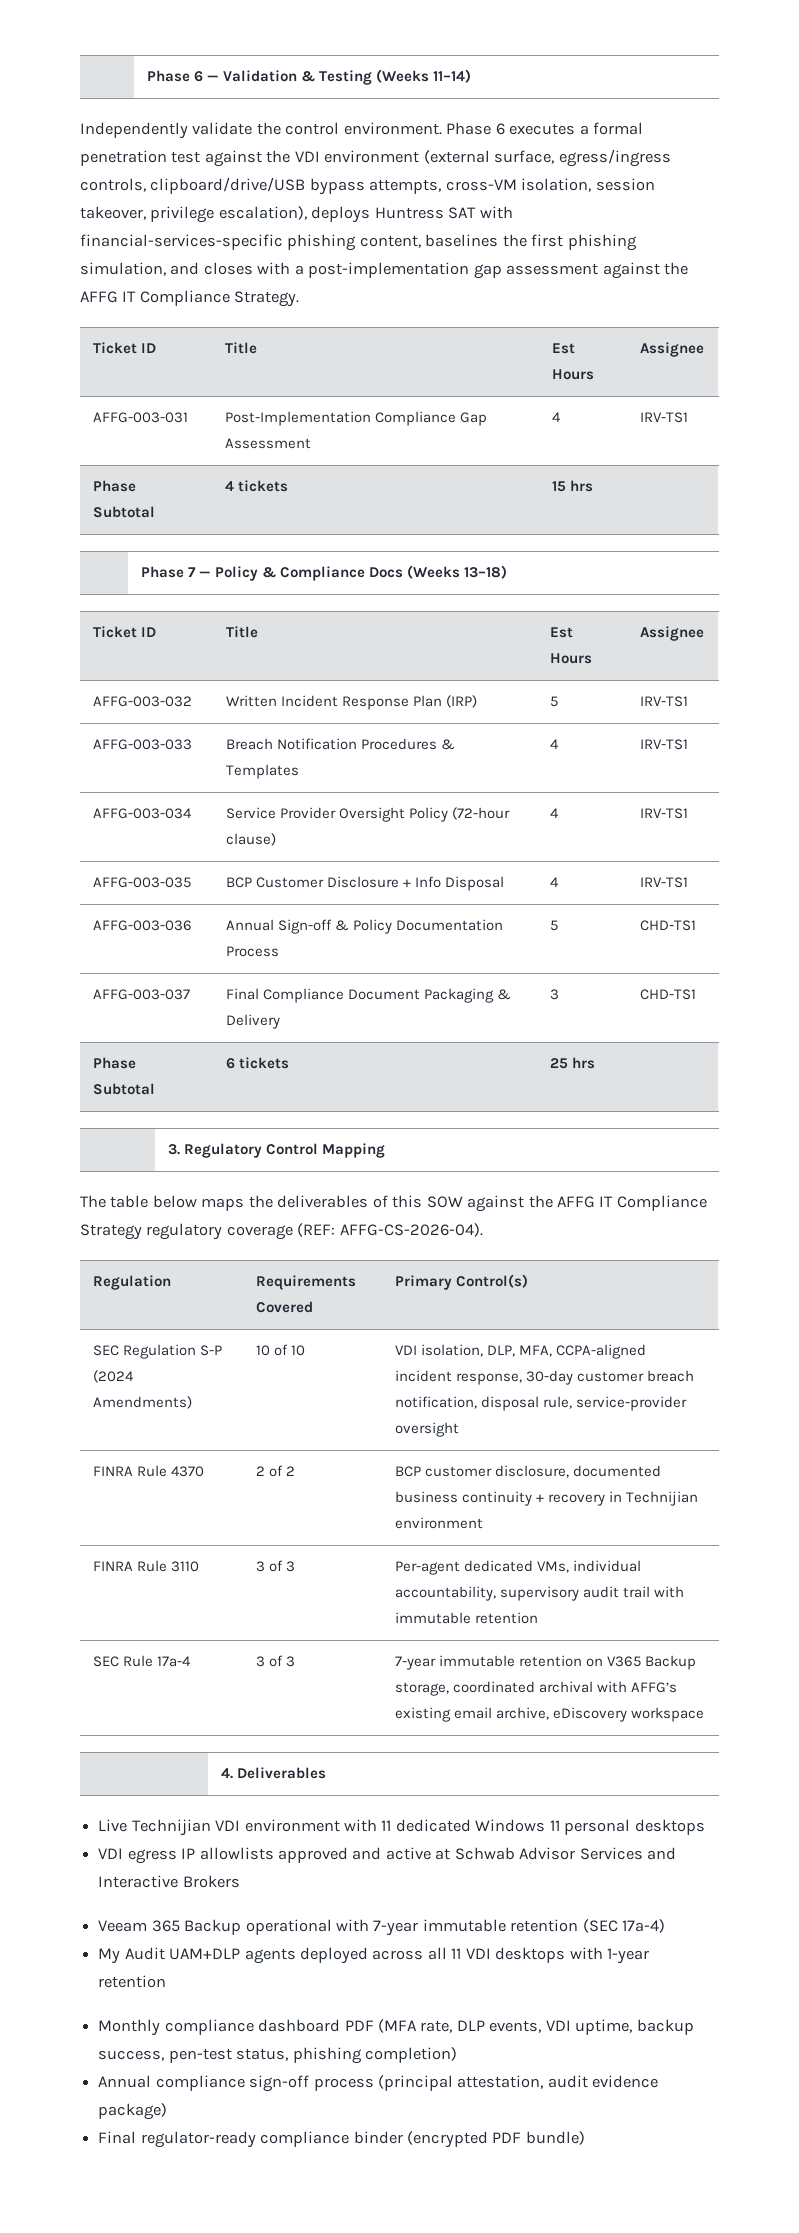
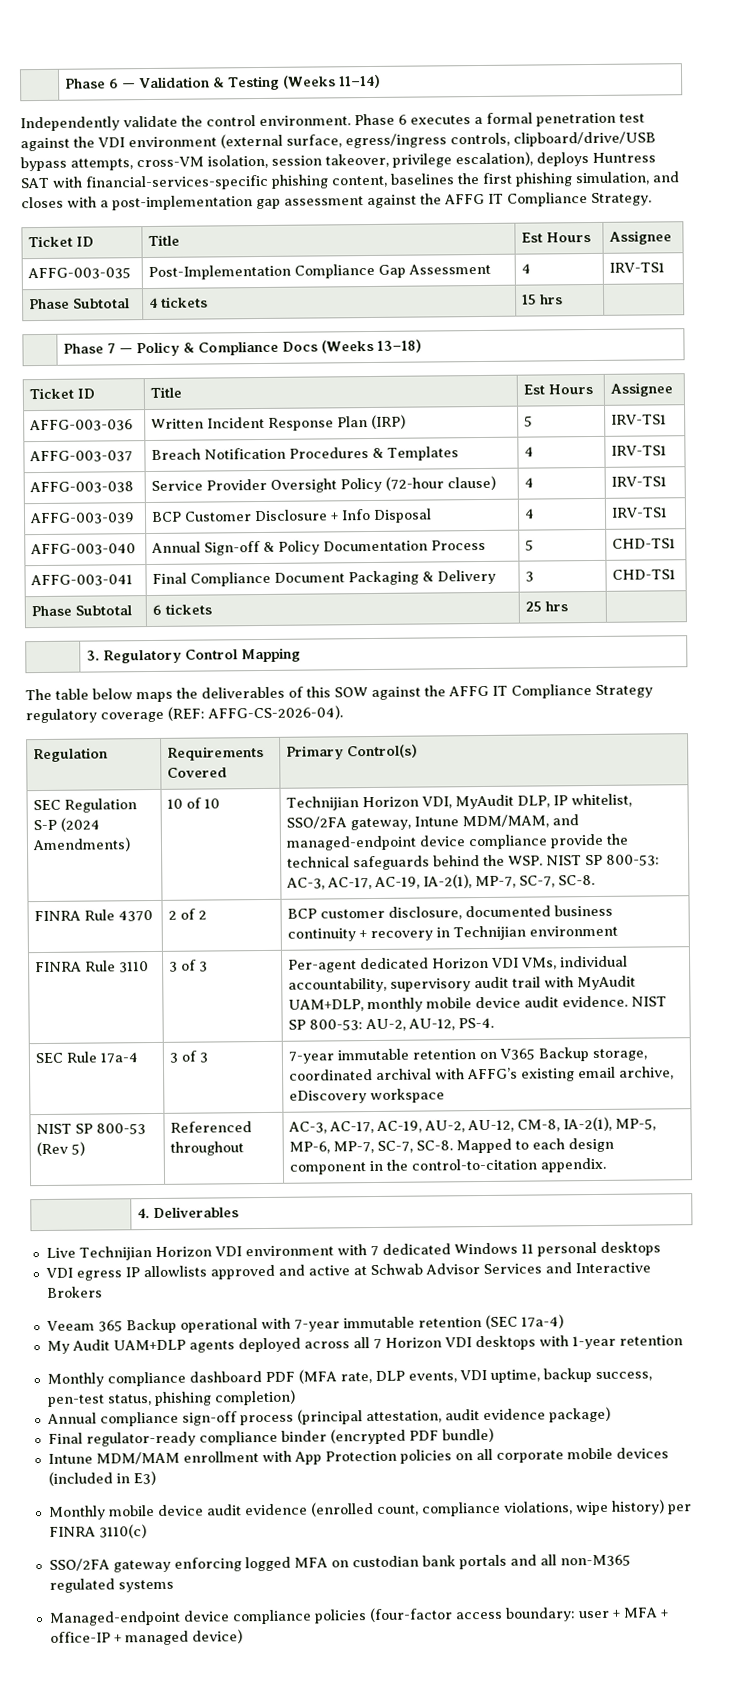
- AFFG-003-031 | Post-Implementation Compliance Gap Assessment | 4 | IRV-TS1
+ AFFG-003-035 | Post-Implementation Compliance Gap Assessment | 4 | IRV-TS1
- AFFG-003-032 | Written Incident Response Plan (IRP) | 5 | IRV-TS1
+ AFFG-003-036 | Written Incident Response Plan (IRP) | 5 | IRV-TS1
- AFFG-003-033 | Breach Notification Procedures & Templates | 4 | IRV-TS1
+ AFFG-003-037 | Breach Notification Procedures & Templates | 4 | IRV-TS1
- AFFG-003-034 | Service Provider Oversight Policy (72-hour clause) | 4 | IRV-TS1
+ AFFG-003-038 | Service Provider Oversight Policy (72-hour clause) | 4 | IRV-TS1
- AFFG-003-035 | BCP Customer Disclosure + Info Disposal | 4 | IRV-TS1
+ AFFG-003-039 | BCP Customer Disclosure + Info Disposal | 4 | IRV-TS1
- AFFG-003-036 | Annual Sign-off & Policy Documentation Process | 5 | CHD-TS1
+ AFFG-003-040 | Annual Sign-off & Policy Documentation Process | 5 | CHD-TS1
- AFFG-003-037 | Final Compliance Document Packaging & Delivery | 3 | CHD-TS1
+ AFFG-003-041 | Final Compliance Document Packaging & Delivery | 3 | CHD-TS1
- SEC Regulation S-P (2024 Amendments) | 10 of 10 | VDI isolation, DLP, MFA, CCPA-aligned incident response, 30-day customer breach notification, disposal rule, service-provider oversight
+ SEC Regulation S-P (2024 Amendments) | 10 of 10 | Technijian Horizon VDI, MyAudit DLP, IP whitelist, SSO/2FA gateway, Intune MDM/MAM, and managed-endpoint device compliance provide the technical safeguards behind the WSP. NIST SP 800-53: AC-3, AC-17, AC-19, IA-2(1), MP-7, SC-7, SC-8.
- FINRA Rule 3110 | 3 of 3 | Per-agent dedicated VMs, individual accountability, supervisory audit trail with immutable retention
+ FINRA Rule 3110 | 3 of 3 | Per-agent dedicated Horizon VDI VMs, individual accountability, supervisory audit trail with MyAudit UAM+DLP, monthly mobile device audit evidence. NIST SP 800-53: AU-2, AU-12, PS-4.
+ NIST SP 800-53 (Rev 5) | Referenced throughout | AC-3, AC-17, AC-19, AU-2, AU-12, CM-8, IA-2(1), MP-5, MP-6, MP-7, SC-7, SC-8. Mapped to each design component in the control-to-citation appendix.
- Live Technijian VDI environment with 11 dedicated Windows 11 personal desktops
+ Live Technijian Horizon VDI environment with 7 dedicated Windows 11 personal desktops
- My Audit UAM+DLP agents deployed across all 11 VDI desktops with 1-year retention
+ My Audit UAM+DLP agents deployed across all 7 Horizon VDI desktops with 1-year retention
+ Intune MDM/MAM enrollment with App Protection policies on all corporate mobile devices (included in E3)
+ Monthly mobile device audit evidence (enrolled count, compliance violations, wipe history) per FINRA 3110(c)
+ SSO/2FA gateway enforcing logged MFA on custodian bank portals and all non-M365 regulated systems
+ Managed-endpoint device compliance policies (four-factor access boundary: user + MFA + office-IP + managed device)

